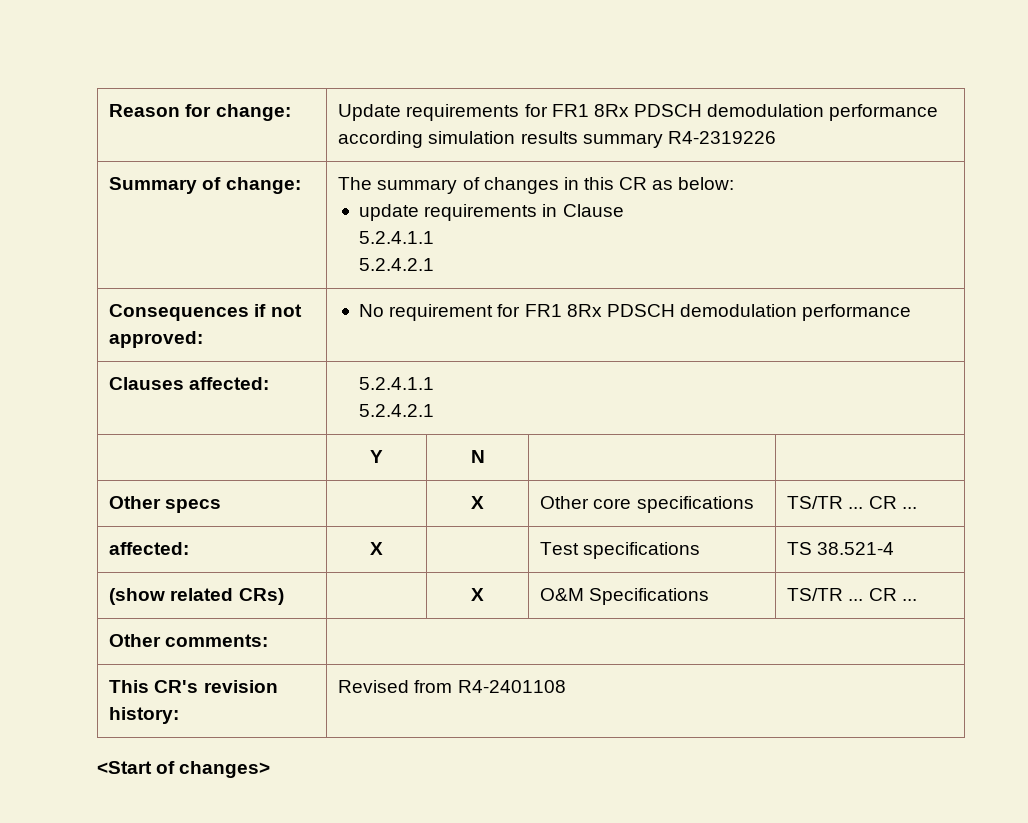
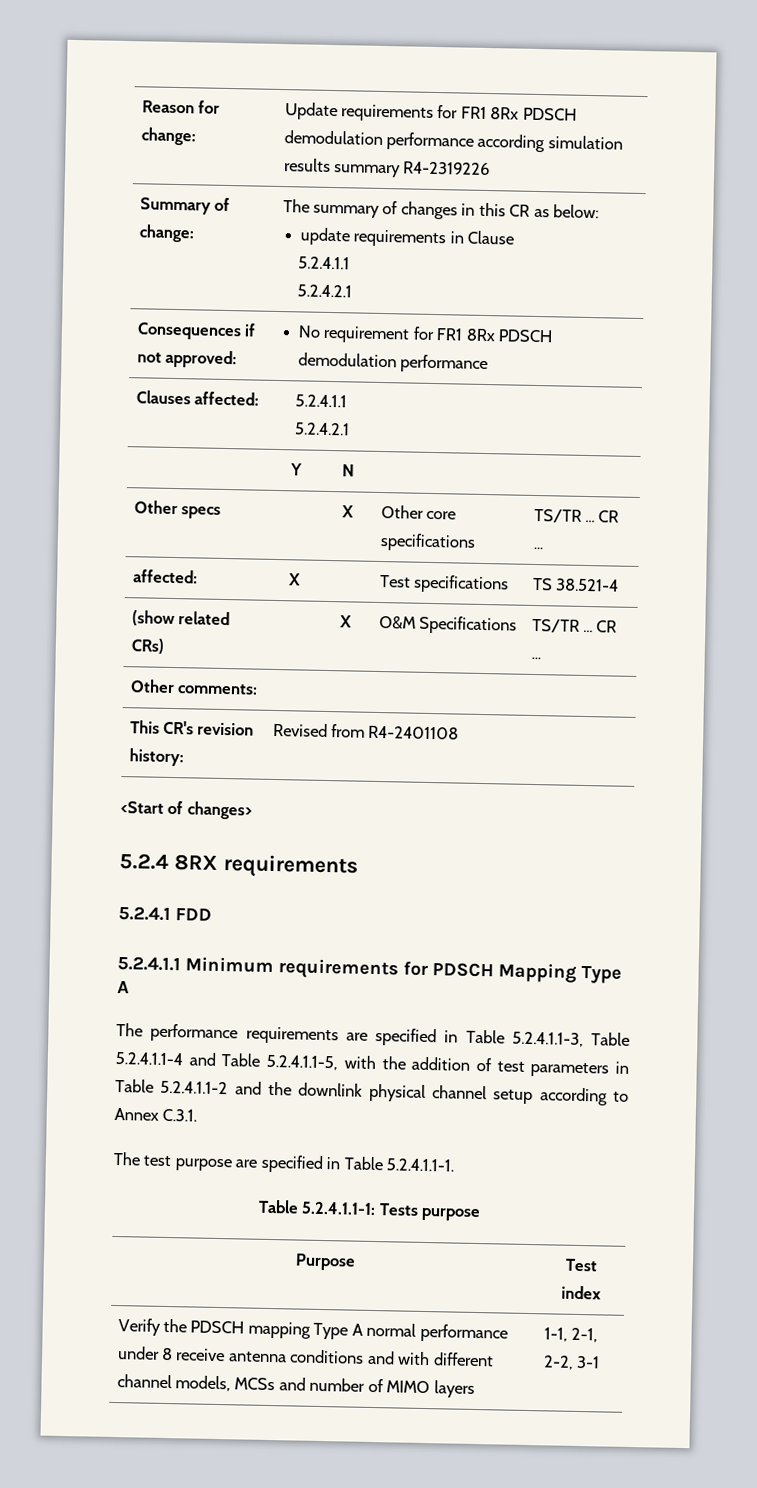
+ 5.2.4 8RX requirements
+ 5.2.4.1 FDD
+ 5.2.4.1.1 Minimum requirements for PDSCH Mapping Type A
+ The performance requirements are specified in Table 5.2.4.1.1-3, Table 5.2.4.1.1-4 and Table 5.2.4.1.1-5, with the addition of test parameters in Table 5.2.4.1.1-2 and the downlink physical channel setup according to Annex C.3.1.
+ The test purpose are specified in Table 5.2.4.1.1-1.
+ Table 5.2.4.1.1-1: Tests purpose
+ Purpose | Test index
+ Verify the PDSCH mapping Type A normal performance under 8 receive antenna conditions and with different channel models, MCSs and number of MIMO layers | 1-1, 2-1, 2-2, 3-1

